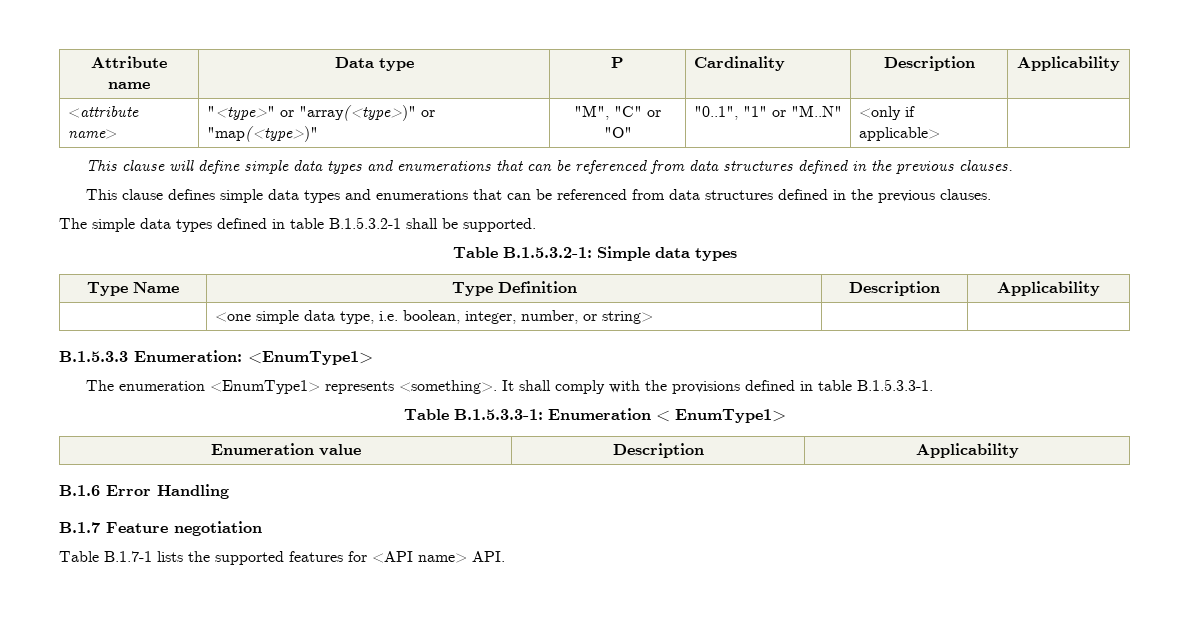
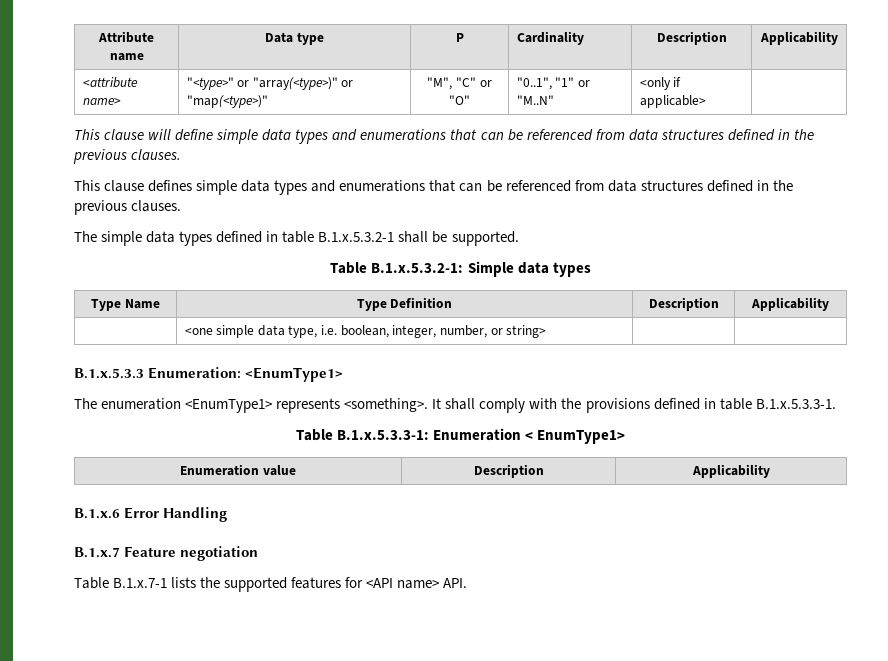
- The simple data types defined in table B.1.5.3.2-1 shall be supported.
+ The simple data types defined in table B.1.x.5.3.2-1 shall be supported.
- Table B.1.5.3.2-1: Simple data types
+ Table B.1.x.5.3.2-1: Simple data types
- B.1.5.3.3 Enumeration: <EnumType1>
+ B.1.x.5.3.3 Enumeration: <EnumType1>
- It shall comply with the provisions defined in table B.1.5.3.3-1.
- Table B.1.5.3.3-1: Enumeration < EnumType1>
+ It shall comply with the provisions defined in table B.1.x.5.3.3-1.
+ Table B.1.x.5.3.3-1: Enumeration < EnumType1>
- B.1.6 Error Handling
+ B.1.x.6 Error Handling
- B.1.7 Feature negotiation
+ B.1.x.7 Feature negotiation
- Table B.1.7-1 lists the supported features for <API name> API.
+ Table B.1.x.7-1 lists the supported features for <API name> API.

